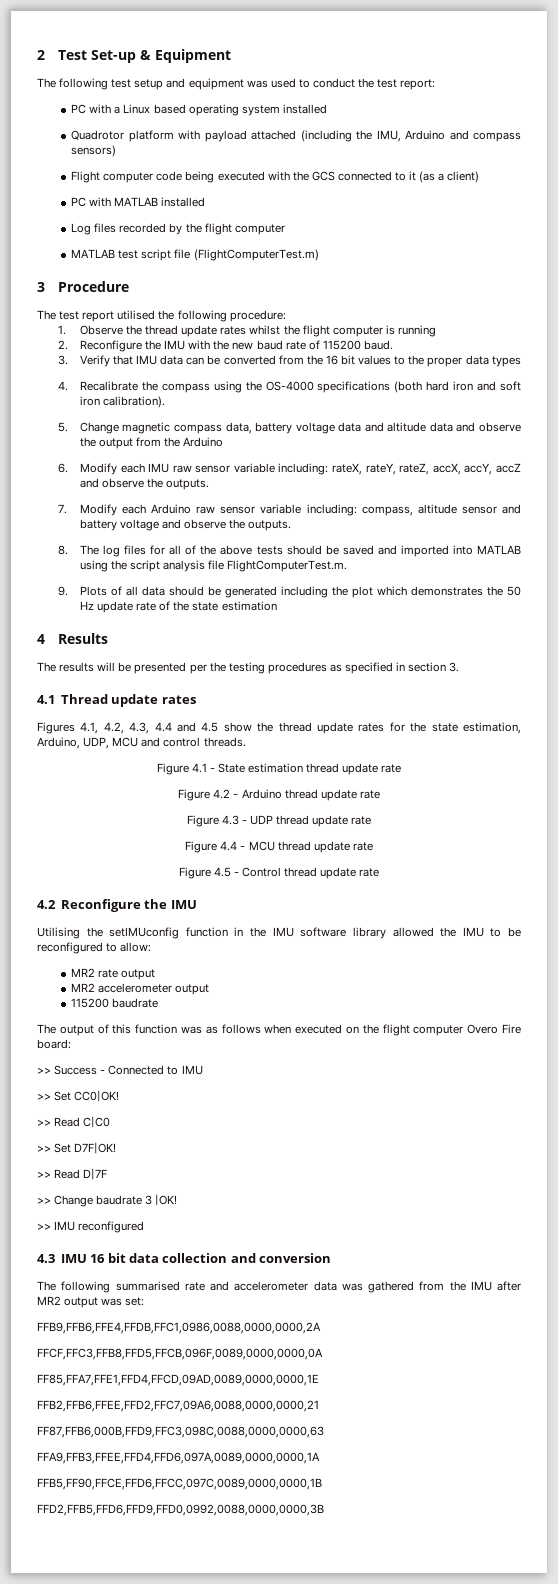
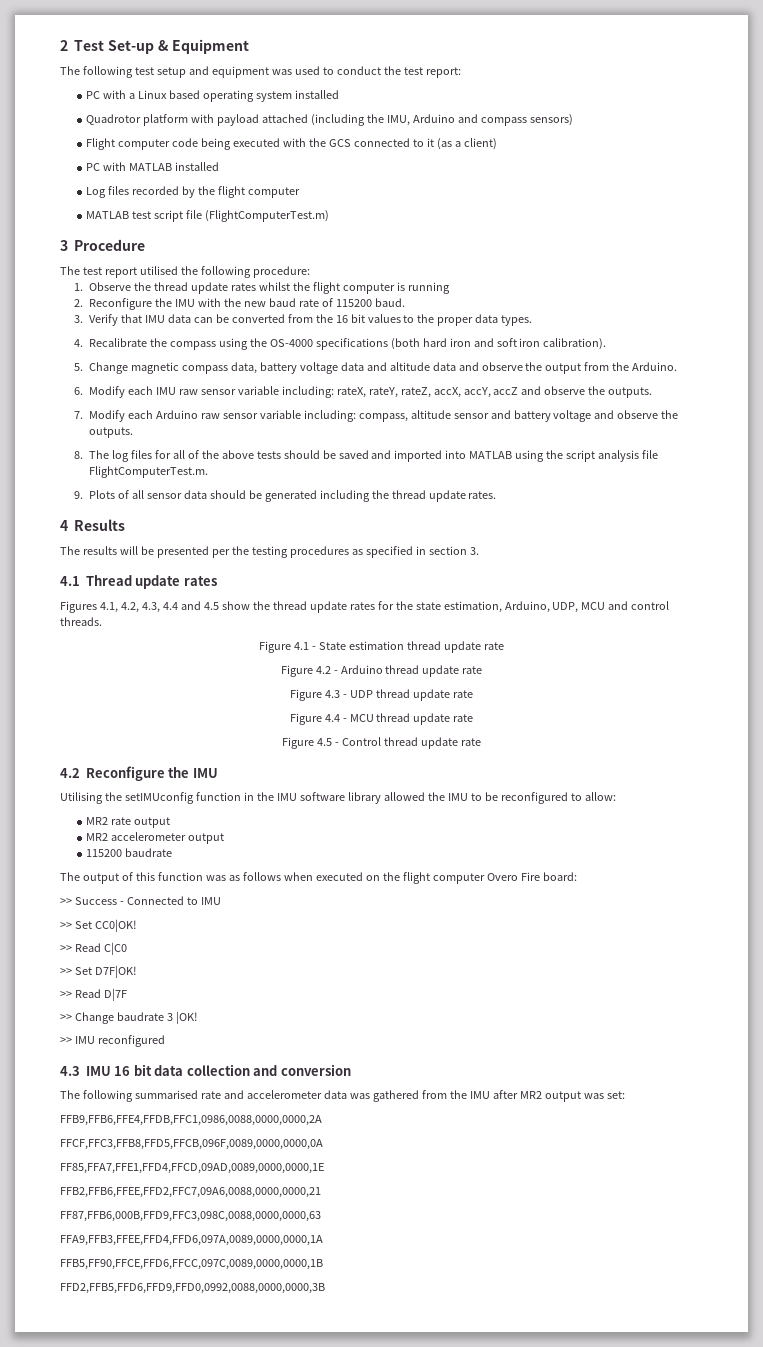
- 3. Verify that IMU data can be converted from the 16 bit values to the proper data types
+ 3. Verify that IMU data can be converted from the 16 bit values to the proper data types.
- 5. Change magnetic compass data, battery voltage data and altitude data and observe the output from the Arduino
+ 5. Change magnetic compass data, battery voltage data and altitude data and observe the output from the Arduino.
- 9. Plots of all data should be generated including the plot which demonstrates the 50 Hz update rate of the state estimation
+ 9. Plots of all sensor data should be generated including the thread update rates.

